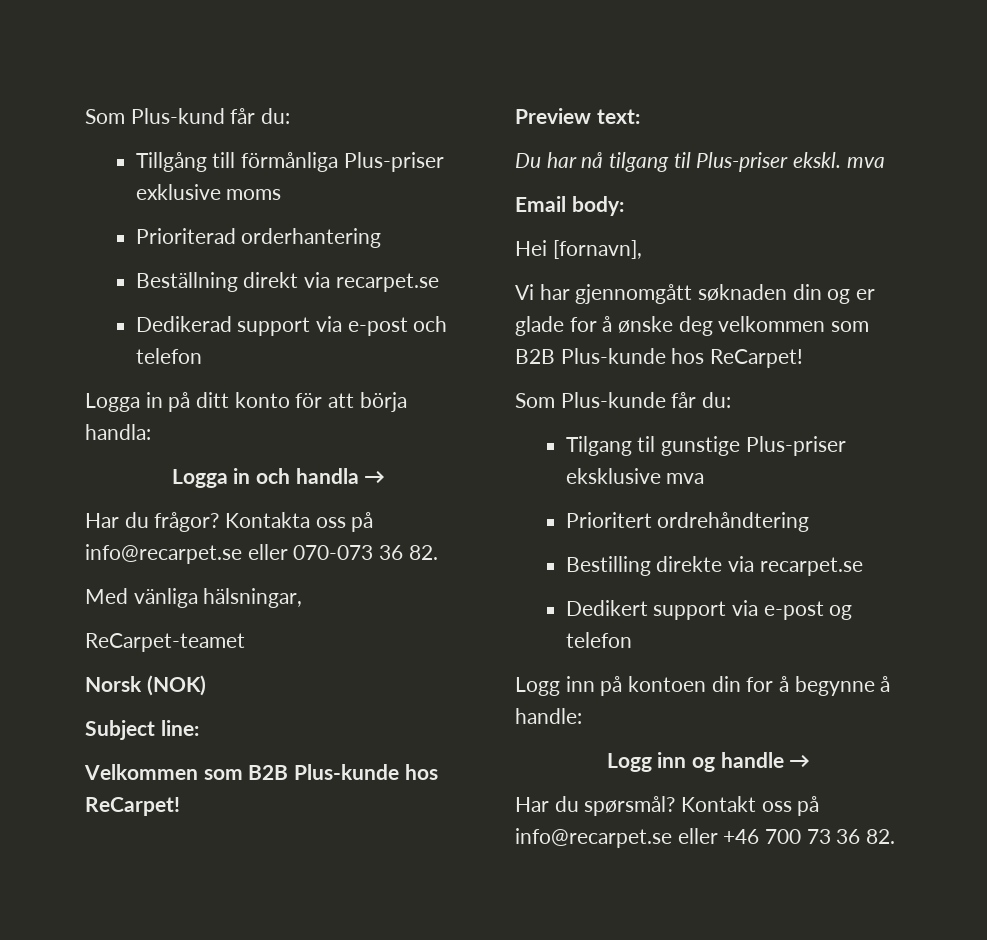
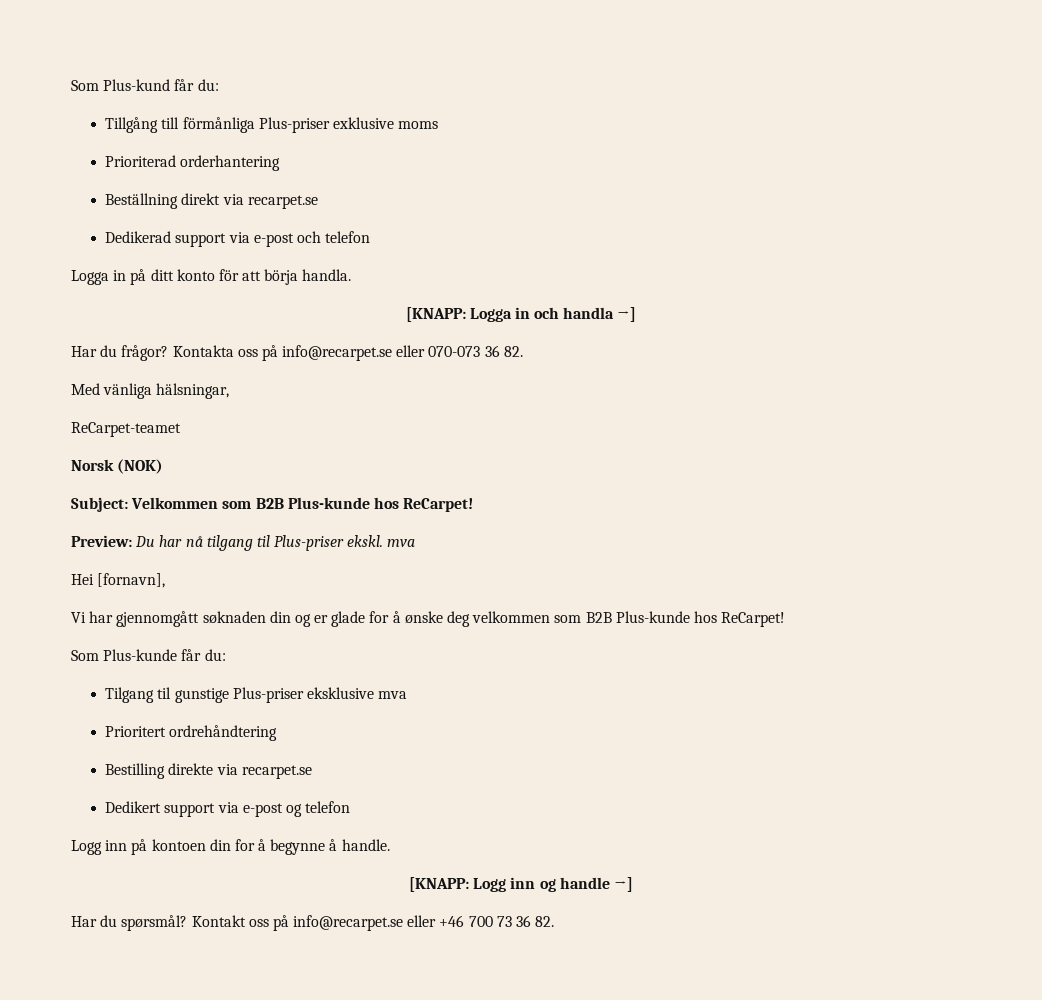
- Logga in på ditt konto för att börja handla:
- Logga in och handla →
+ Logga in på ditt konto för att börja handla.
+ [KNAPP: Logga in och handla →]
- Subject line:
- Velkommen som B2B Plus-kunde hos ReCarpet!
+ Subject: Velkommen som B2B Plus-kunde hos ReCarpet!
- Preview text:
- Du har nå tilgang til Plus-priser ekskl. mva
+ Preview: Du har nå tilgang til Plus-priser ekskl. mva
- Email body:
- Logg inn på kontoen din for å begynne å handle:
- Logg inn og handle →
+ Logg inn på kontoen din for å begynne å handle.
+ [KNAPP: Logg inn og handle →]

